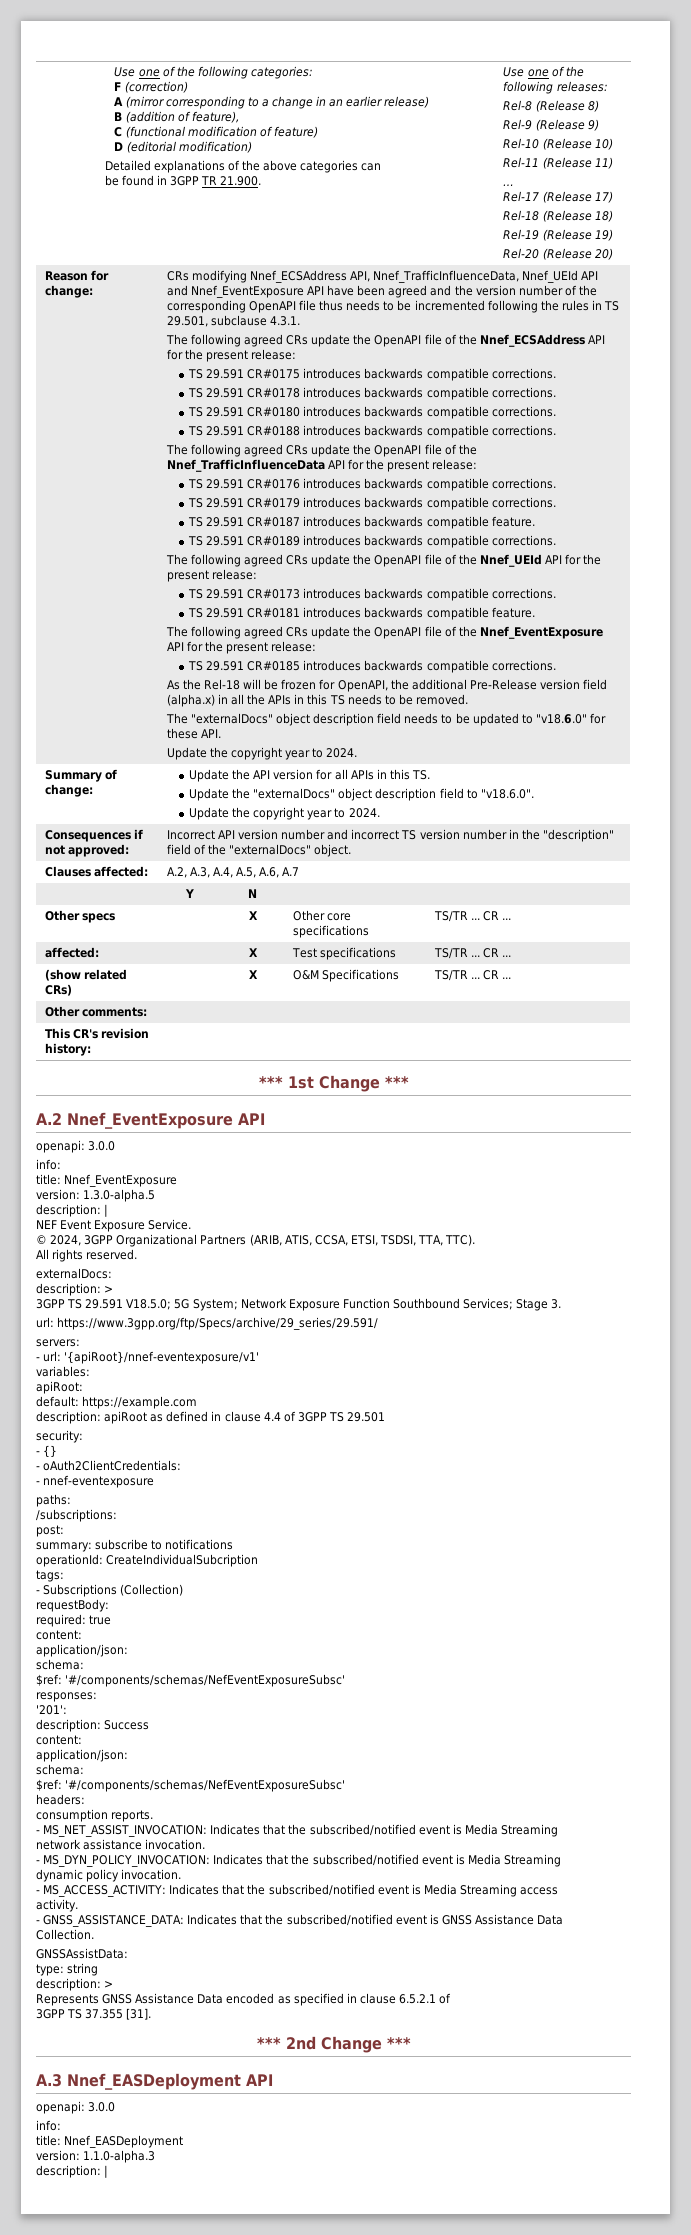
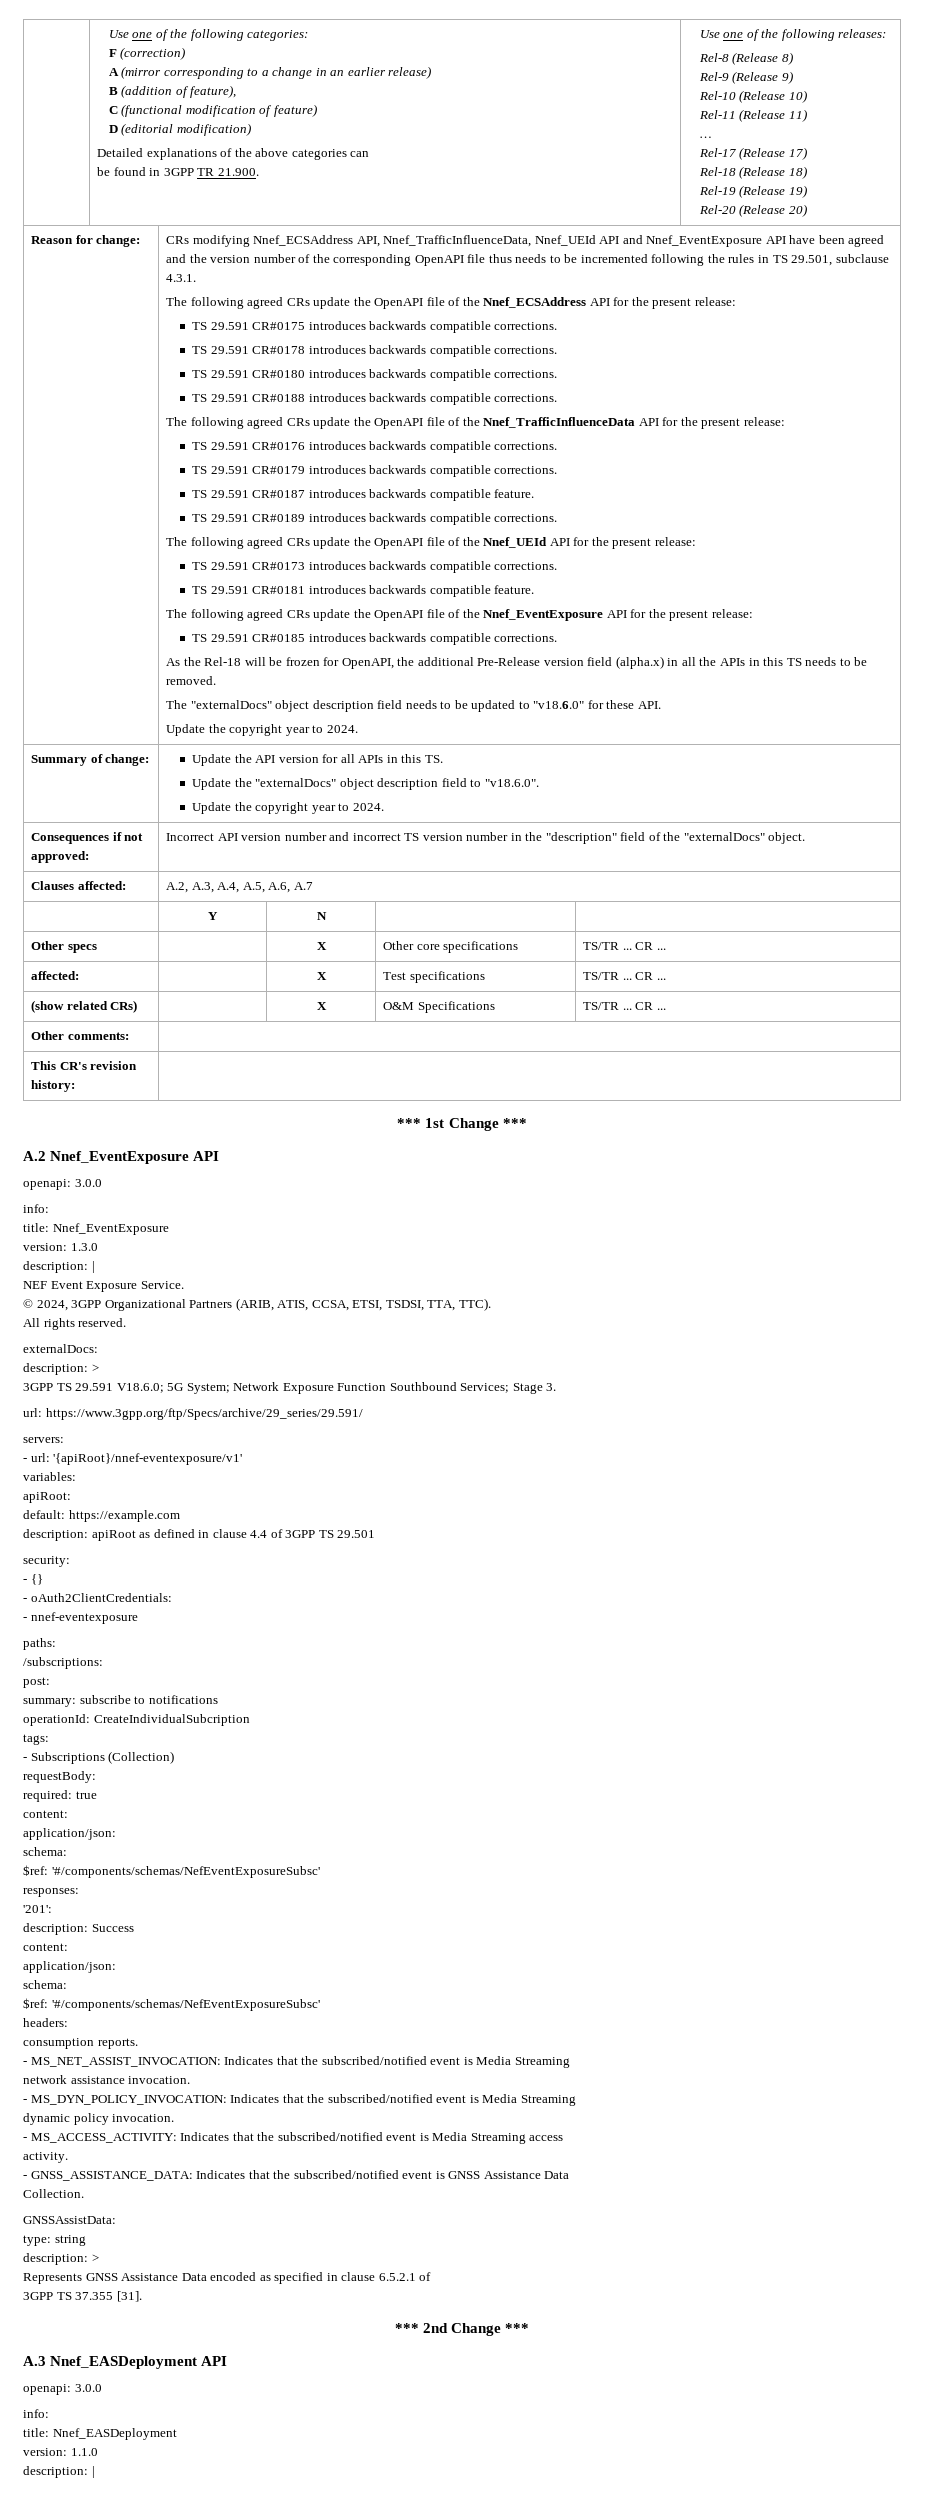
- version: 1.3.0-alpha.5
+ version: 1.3.0
- 3GPP TS 29.591 V18.5.0; 5G System; Network Exposure Function Southbound Services; Stage 3.
+ 3GPP TS 29.591 V18.6.0; 5G System; Network Exposure Function Southbound Services; Stage 3.
- version: 1.1.0-alpha.3
+ version: 1.1.0

